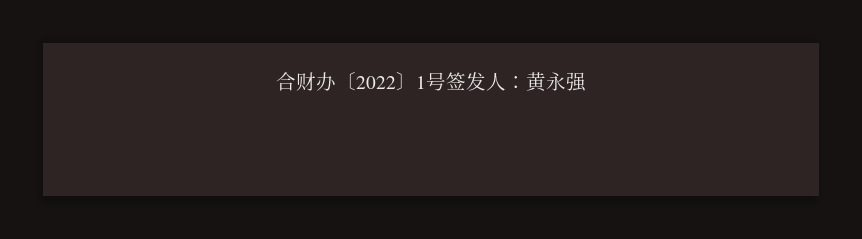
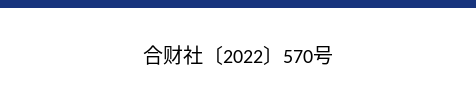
- 合财办〔2022〕1号签发人：黄永强
+ 合财社〔2022〕570号

